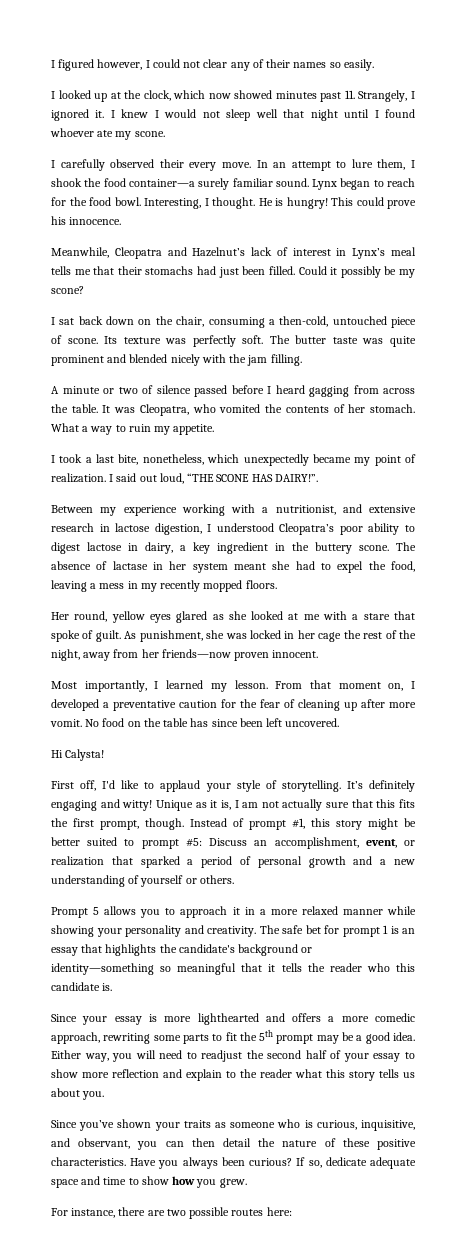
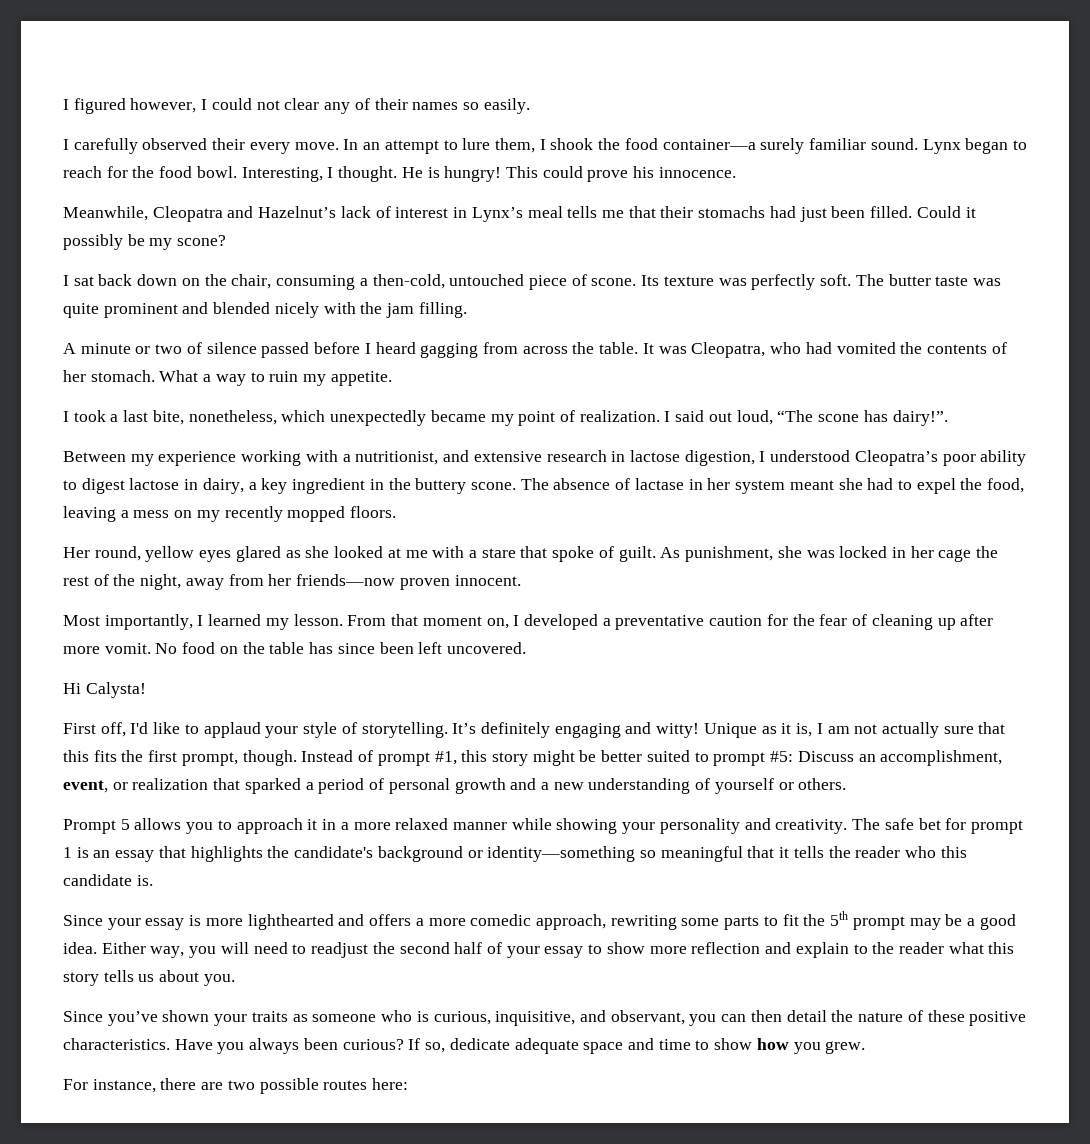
- I looked up at the clock, which now showed minutes past 11. Strangely, I ignored it. I knew I would not sleep well that night until I found whoever ate my scone.
- It was Cleopatra, who vomited the contents of her stomach.
+ It was Cleopatra, who had vomited the contents of her stomach.
- I said out loud, “THE SCONE HAS DAIRY!”.
+ I said out loud, “The scone has dairy!”.
- The absence of lactase in her system meant she had to expel the food, leaving a mess in my recently mopped floors.
+ The absence of lactase in her system meant she had to expel the food, leaving a mess on my recently mopped floors.

